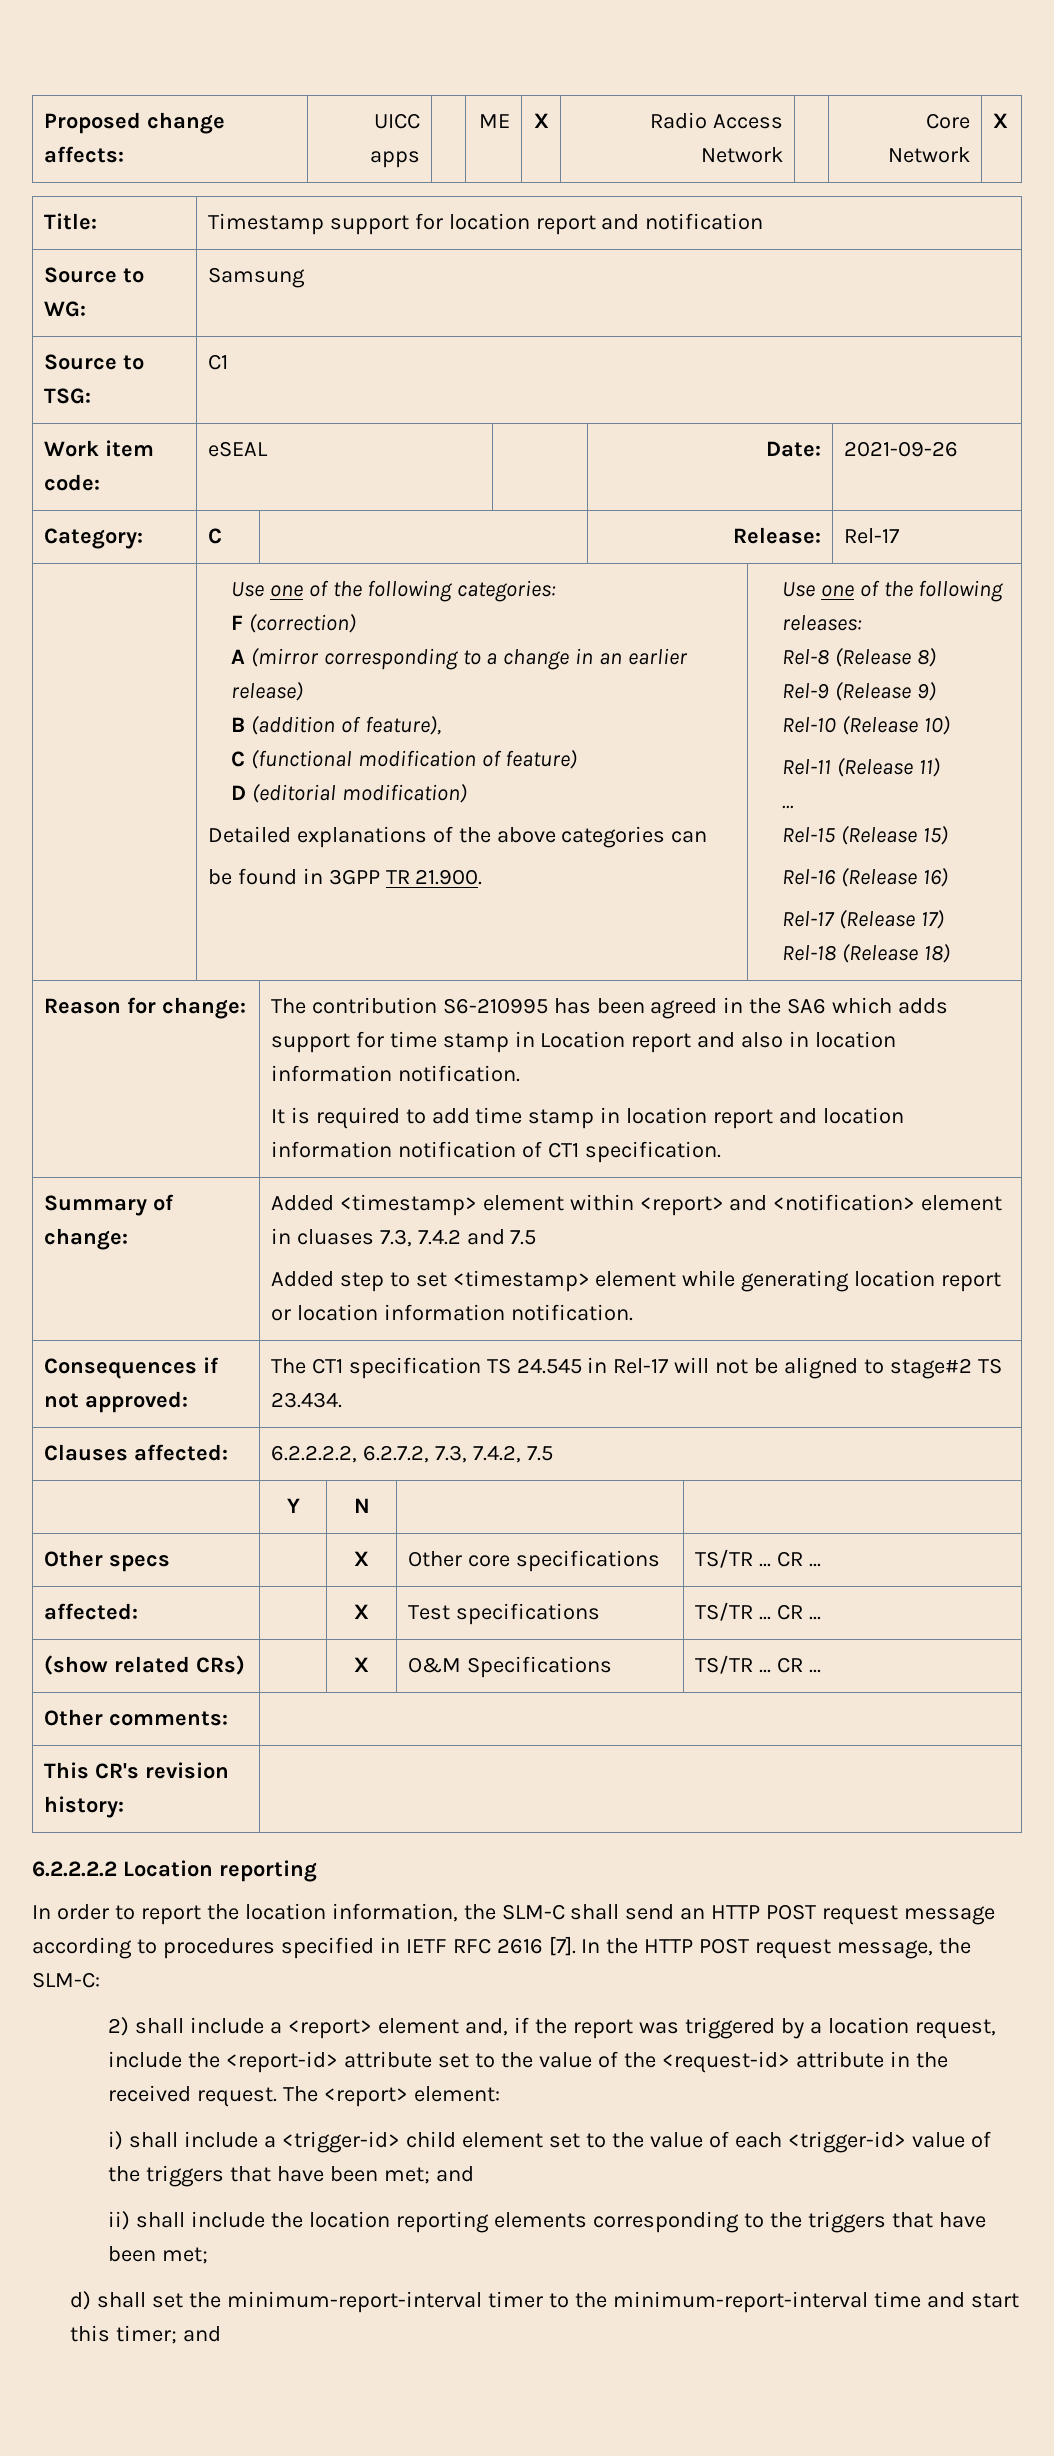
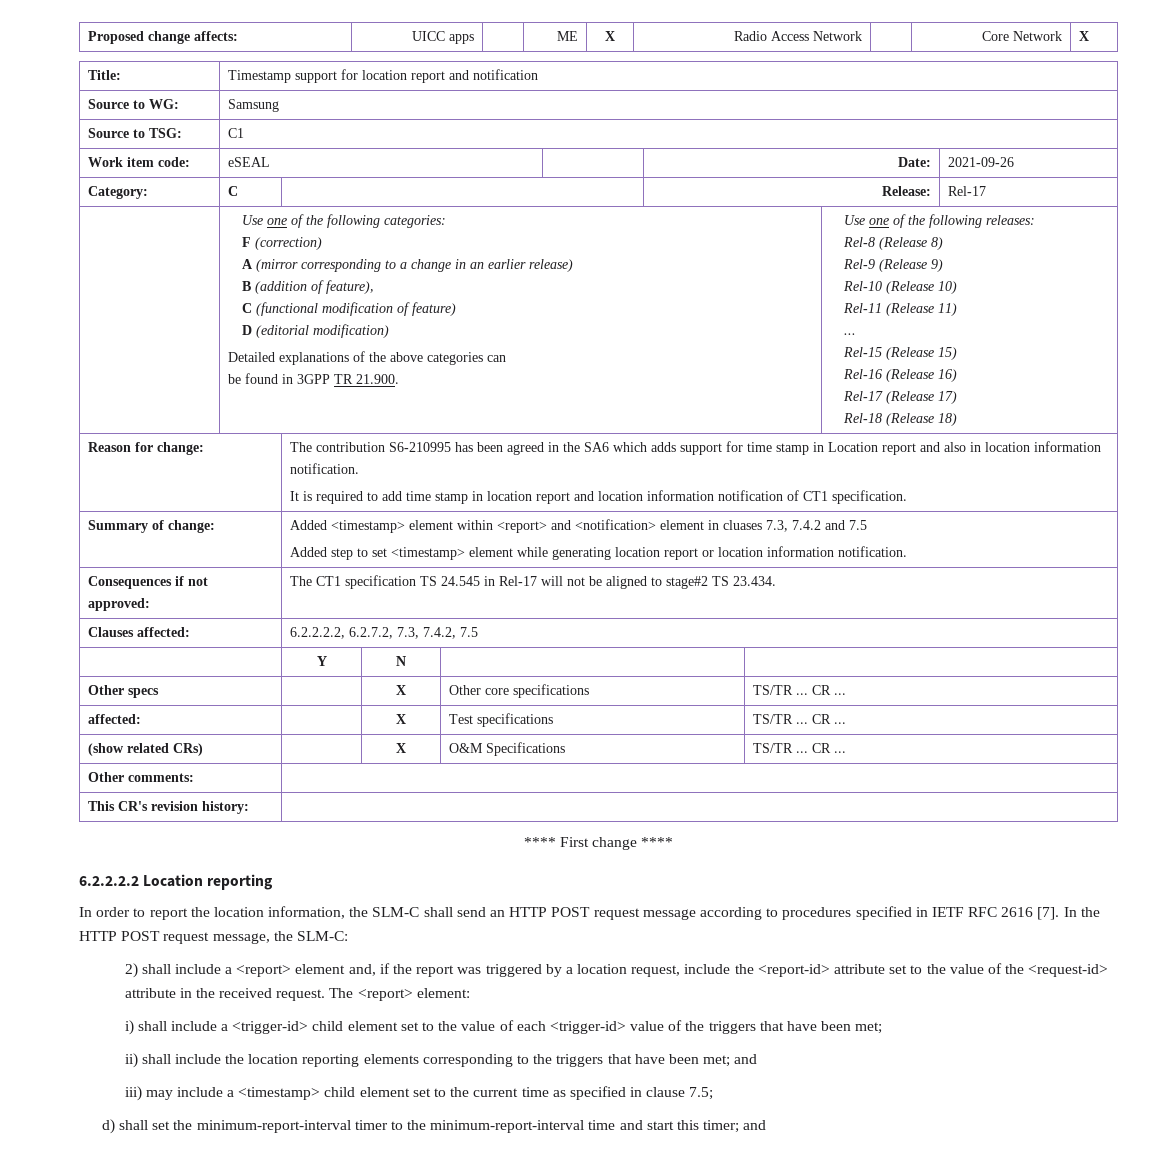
+ **** First change ****
- i) shall include a <trigger-id> child element set to the value of each <trigger-id> value of the triggers that have been met; and
+ i) shall include a <trigger-id> child element set to the value of each <trigger-id> value of the triggers that have been met;
- ii) shall include the location reporting elements corresponding to the triggers that have been met;
+ ii) shall include the location reporting elements corresponding to the triggers that have been met; and
+ iii) may include a <timestamp> child element set to the current time as specified in clause 7.5;

